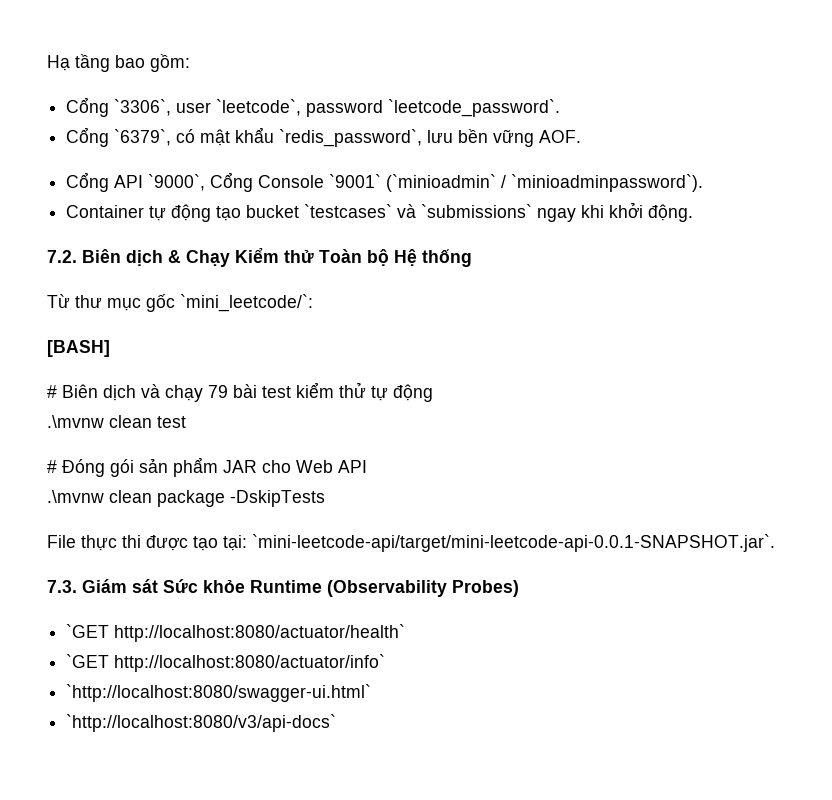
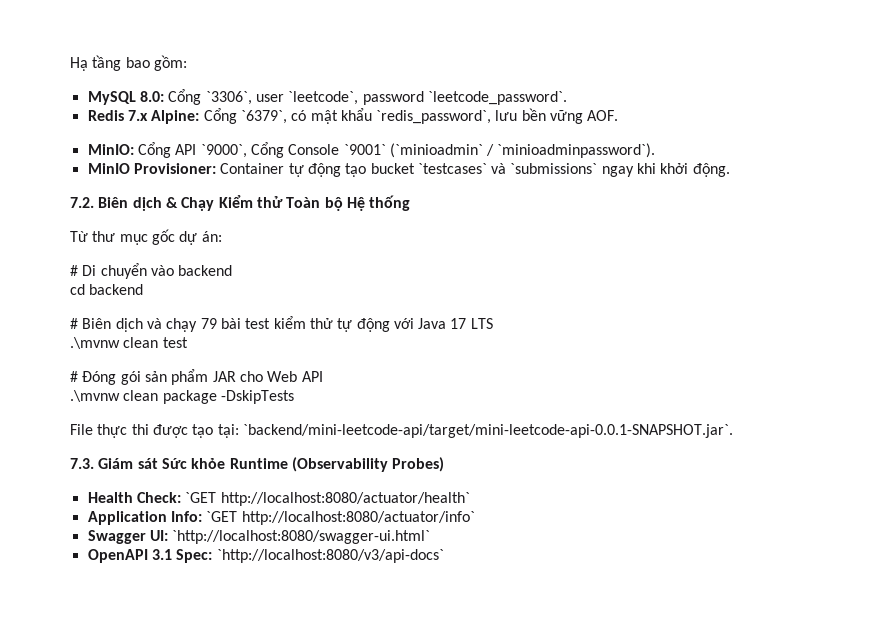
- Cổng `3306`, user `leetcode`, password `leetcode_password`.
+ MySQL 8.0: Cổng `3306`, user `leetcode`, password `leetcode_password`.
- Cổng `6379`, có mật khẩu `redis_password`, lưu bền vững AOF.
+ Redis 7.x Alpine: Cổng `6379`, có mật khẩu `redis_password`, lưu bền vững AOF.
- Cổng API `9000`, Cổng Console `9001` (`minioadmin` / `minioadminpassword`).
+ MinIO: Cổng API `9000`, Cổng Console `9001` (`minioadmin` / `minioadminpassword`).
- Container tự động tạo bucket `testcases` và `submissions` ngay khi khởi động.
+ MinIO Provisioner: Container tự động tạo bucket `testcases` và `submissions` ngay khi khởi động.
- Từ thư mục gốc `mini_leetcode/`:
- [BASH]
+ Từ thư mục gốc dự án:
+ # Di chuyển vào backend
+ cd backend
- # Biên dịch và chạy 79 bài test kiểm thử tự động
+ # Biên dịch và chạy 79 bài test kiểm thử tự động với Java 17 LTS
- File thực thi được tạo tại: `mini-leetcode-api/target/mini-leetcode-api-0.0.1-SNAPSHOT.jar`.
+ File thực thi được tạo tại: `backend/mini-leetcode-api/target/mini-leetcode-api-0.0.1-SNAPSHOT.jar`.
- `GET http://localhost:8080/actuator/health`
+ Health Check: `GET http://localhost:8080/actuator/health`
- `GET http://localhost:8080/actuator/info`
+ Application Info: `GET http://localhost:8080/actuator/info`
- `http://localhost:8080/swagger-ui.html`
+ Swagger UI: `http://localhost:8080/swagger-ui.html`
- `http://localhost:8080/v3/api-docs`
+ OpenAPI 3.1 Spec: `http://localhost:8080/v3/api-docs`

